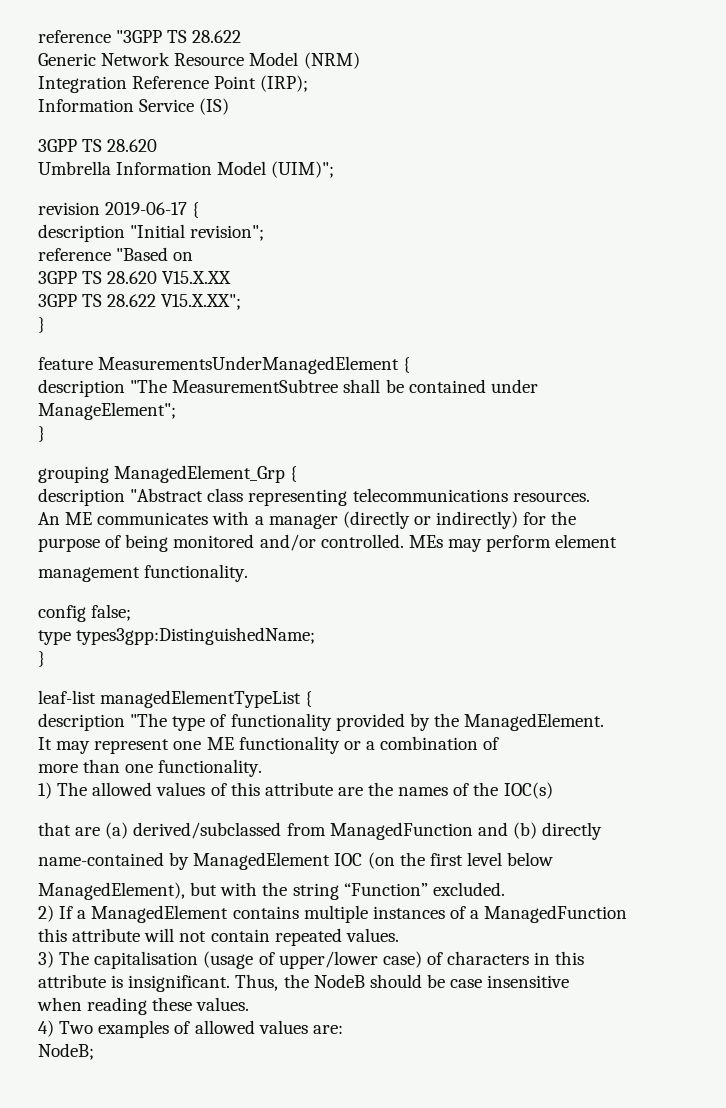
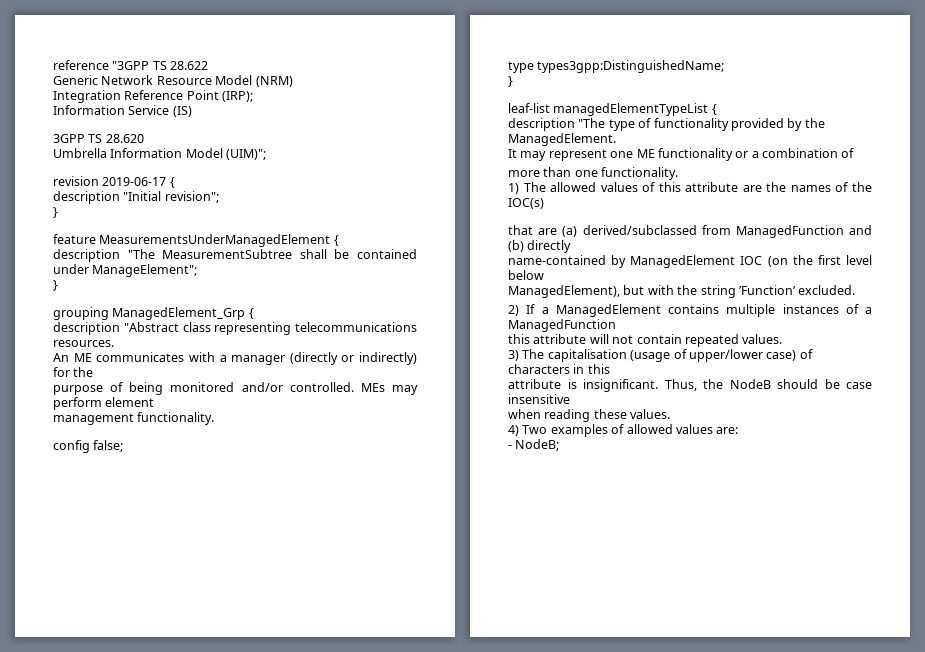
- reference "Based on
- 3GPP TS 28.620 V15.X.XX
- 3GPP TS 28.622 V15.X.XX";
- ManagedElement), but with the string “Function” excluded.
+ ManagedElement), but with the string ’Function’ excluded.
- NodeB;
+ - NodeB;

